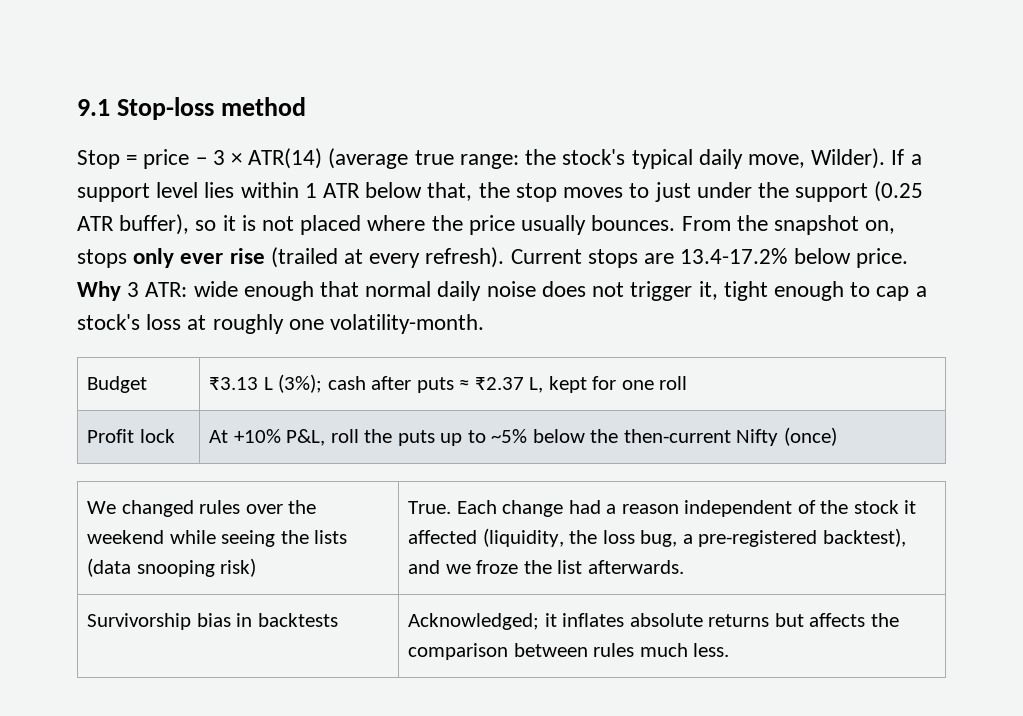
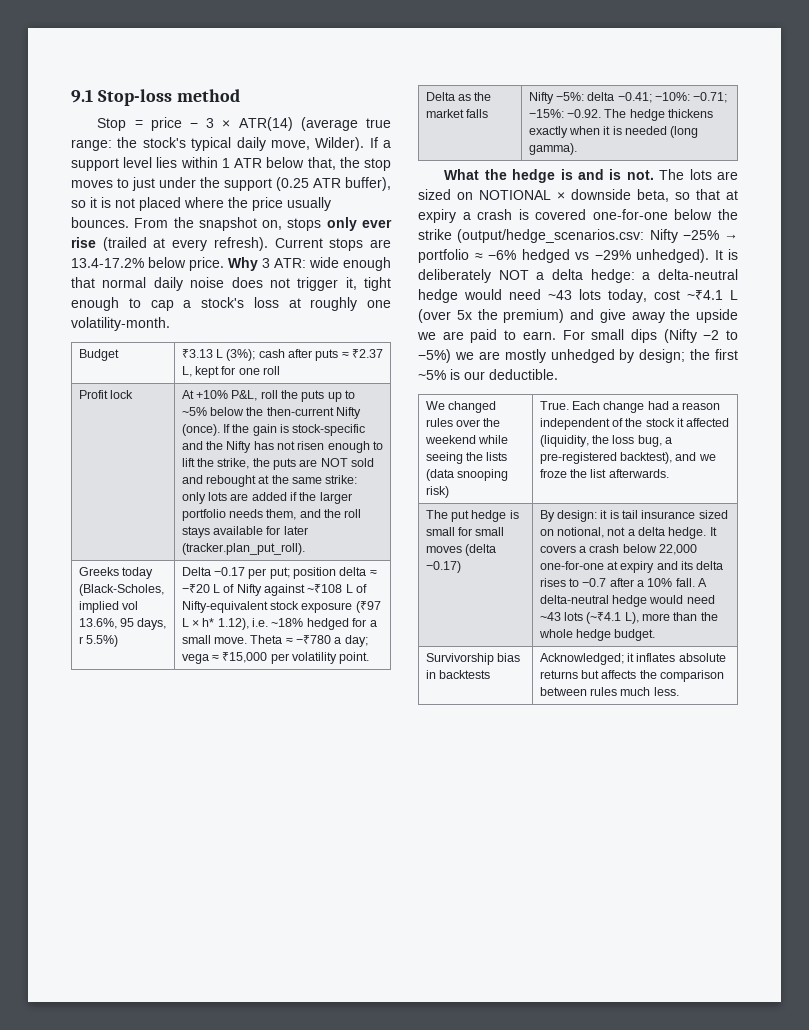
- At +10% P&L, roll the puts up to ~5% below the then-current Nifty (once)
+ At +10% P&L, roll the puts up to ~5% below the then-current Nifty (once). If the gain is stock-specific and the Nifty has not risen enough to lift the strike, the puts are NOT sold and rebought at the same strike: only lots are added if the larger portfolio needs them, and the roll stays available for later (tracker.plan_put_roll).
+ Greeks today (Black-Scholes, implied vol 13.6%, 95 days, r 5.5%) | Delta −0.17 per put; position delta ≈ −₹20 L of Nifty against ~₹108 L of Nifty-equivalent stock exposure (₹97 L × h* 1.12), i.e. ~18% hedged for a small move. Theta ≈ −₹780 a day; vega ≈ ₹15,000 per volatility point.
+ Delta as the market falls | Nifty −5%: delta −0.41; −10%: −0.71; −15%: −0.92. The hedge thickens exactly when it is needed (long gamma).
+ What the hedge is and is not. The lots are sized on NOTIONAL × downside beta, so that at expiry a crash is covered one-for-one below the strike (output/hedge_scenarios.csv: Nifty −25% → portfolio ≈ −6% hedged vs −29% unhedged). It is deliberately NOT a delta hedge: a delta-neutral hedge would need ~43 lots today, cost ~₹4.1 L (over 5x the premium) and give away the upside we are paid to earn. For small dips (Nifty −2 to −5%) we are mostly unhedged by design; the first ~5% is our deductible.
+ The put hedge is small for small moves (delta −0.17) | By design: it is tail insurance sized on notional, not a delta hedge. It covers a crash below 22,000 one-for-one at expiry and its delta rises to −0.7 after a 10% fall. A delta-neutral hedge would need ~43 lots (~₹4.1 L), more than the whole hedge budget.

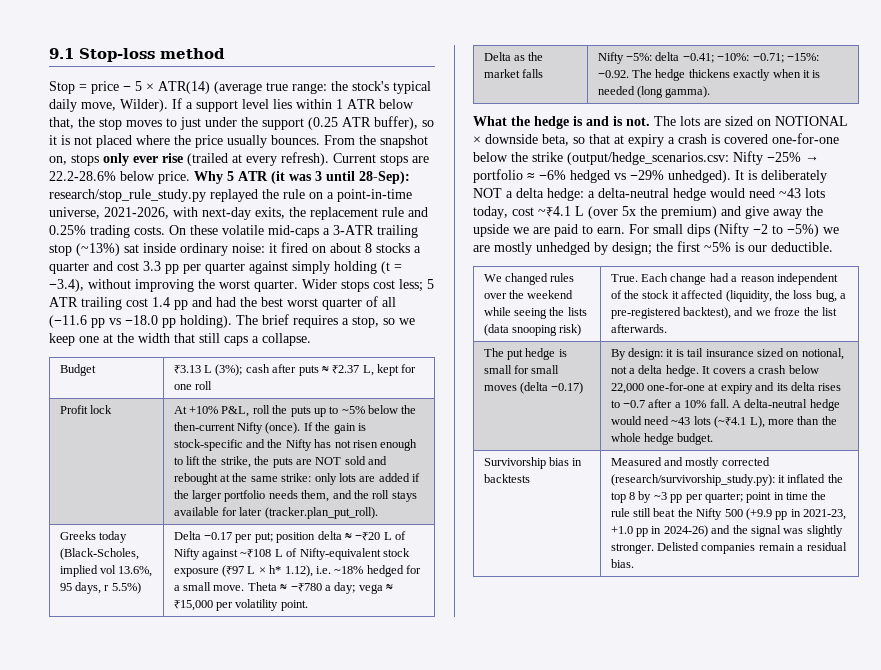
- Stop = price − 3 × ATR(14) (average true range: the stock's typical daily move, Wilder).
+ Stop = price − 5 × ATR(14) (average true range: the stock's typical daily move, Wilder).
- Current stops are 13.4-17.2% below price.
+ Current stops are 22.2-28.6% below price.
- Why 3 ATR: wide enough that normal daily noise does not trigger it, tight enough to cap a stock's loss at roughly one volatility-month.
+ Why 5 ATR (it was 3 until 28-Sep): research/stop_rule_study.py replayed the rule on a point-in-time universe, 2021-2026, with next-day exits, the replacement rule and 0.25% trading costs. On these volatile mid-caps a 3-ATR trailing stop (~13%) sat inside ordinary noise: it fired on about 8 stocks a quarter and cost 3.3 pp per quarter against simply holding (t = −3.4), without improving the worst quarter. Wider stops cost less; 5 ATR trailing cost 1.4 pp and had the best worst quarter of all (−11.6 pp vs −18.0 pp holding). The brief requires a stop, so we keep one at the width that still caps a collapse.
- Acknowledged; it inflates absolute returns but affects the comparison between rules much less.
+ Measured and mostly corrected (research/survivorship_study.py): it inflated the top 8 by ~3 pp per quarter; point in time the rule still beat the Nifty 500 (+9.9 pp in 2021-23, +1.0 pp in 2024-26) and the signal was slightly stronger. Delisted companies remain a residual bias.

